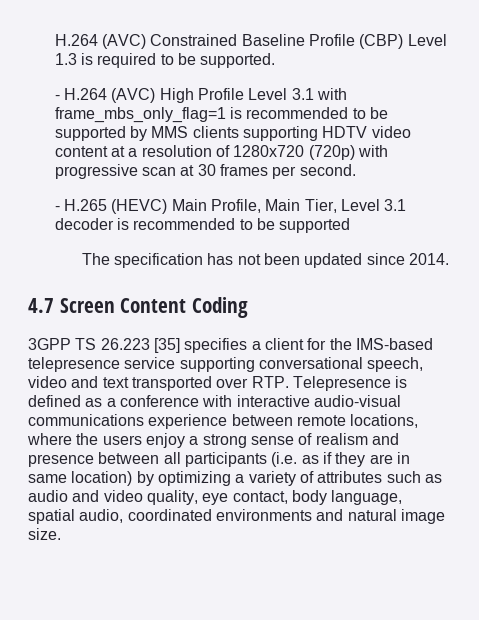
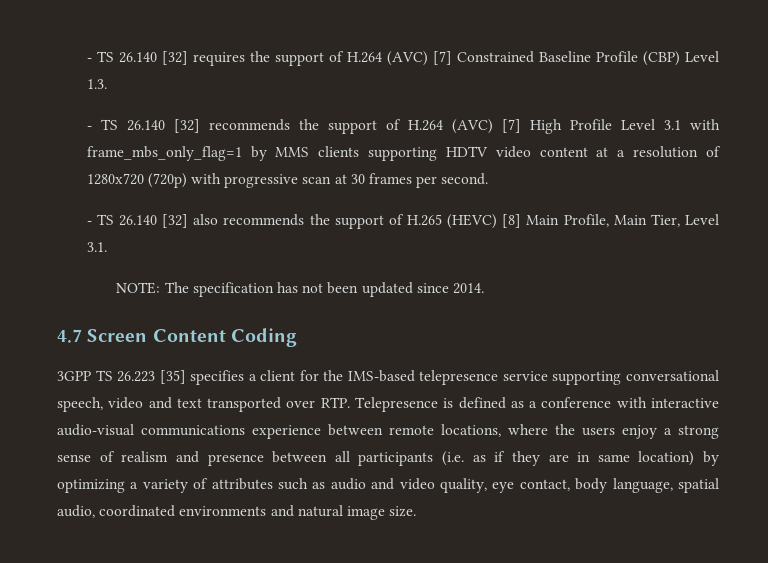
- H.264 (AVC) Constrained Baseline Profile (CBP) Level 1.3 is required to be supported.
- - H.264 (AVC) High Profile Level 3.1 with frame_mbs_only_flag=1 is recommended to be supported by MMS clients supporting HDTV video content at a resolution of 1280x720 (720p) with progressive scan at 30 frames per second.
+ - TS 26.140 [32] requires the support of H.264 (AVC) [7] Constrained Baseline Profile (CBP) Level 1.3.
+ - TS 26.140 [32] recommends the support of H.264 (AVC) [7] High Profile Level 3.1 with frame_mbs_only_flag=1 by MMS clients supporting HDTV video content at a resolution of 1280x720 (720p) with progressive scan at 30 frames per second.
- - H.265 (HEVC) Main Profile, Main Tier, Level 3.1 decoder is recommended to be supported
- The specification has not been updated since 2014.
+ - TS 26.140 [32] also recommends the support of H.265 (HEVC) [8] Main Profile, Main Tier, Level 3.1.
+ NOTE: The specification has not been updated since 2014.

